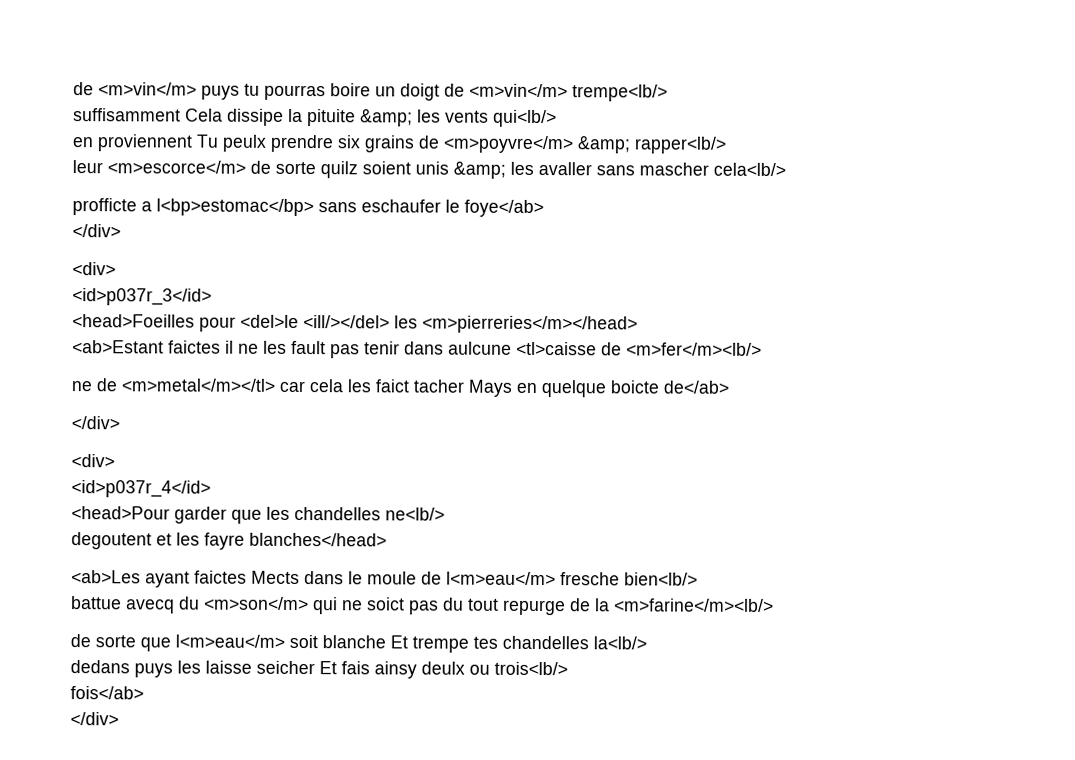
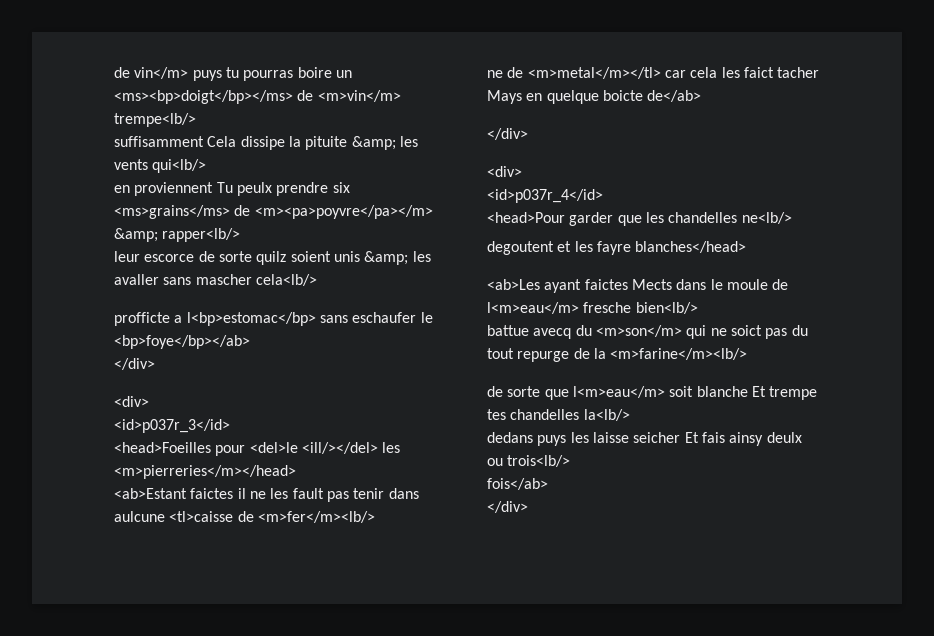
- de <m>vin</m> puys tu pourras boire un doigt de <m>vin</m> trempe<lb/>
+ de vin</m> puys tu pourras boire un <ms><bp>doigt</bp></ms> de <m>vin</m> trempe<lb/>
- en proviennent Tu peulx prendre six grains de <m>poyvre</m> &amp; rapper<lb/>
+ en proviennent Tu peulx prendre six <ms>grains</ms> de <m><pa>poyvre</pa></m> &amp; rapper<lb/>
- leur <m>escorce</m> de sorte quilz soient unis &amp; les avaller sans mascher cela<lb/>
+ leur escorce de sorte quilz soient unis &amp; les avaller sans mascher cela<lb/>
- profficte a l<bp>estomac</bp> sans eschaufer le foye</ab>
+ profficte a l<bp>estomac</bp> sans eschaufer le <bp>foye</bp></ab>

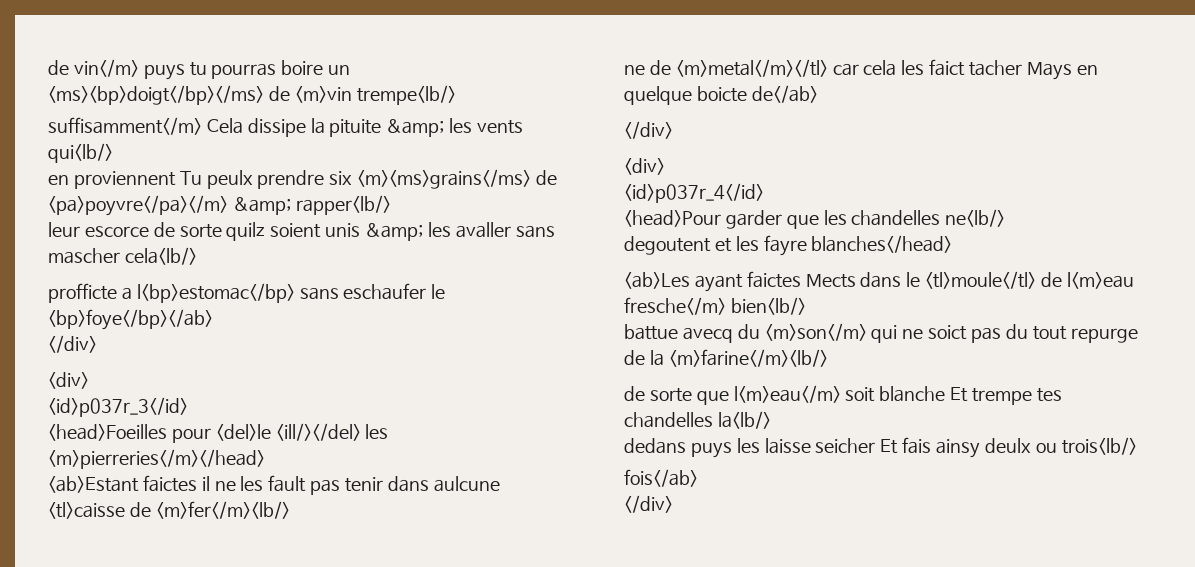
- de vin</m> puys tu pourras boire un <ms><bp>doigt</bp></ms> de <m>vin</m> trempe<lb/>
+ de vin</m> puys tu pourras boire un <ms><bp>doigt</bp></ms> de <m>vin trempe<lb/>
- suffisamment Cela dissipe la pituite &amp; les vents qui<lb/>
+ suffisamment</m> Cela dissipe la pituite &amp; les vents qui<lb/>
- en proviennent Tu peulx prendre six <ms>grains</ms> de <m><pa>poyvre</pa></m> &amp; rapper<lb/>
+ en proviennent Tu peulx prendre six <m><ms>grains</ms> de <pa>poyvre</pa></m> &amp; rapper<lb/>
- <ab>Les ayant faictes Mects dans le moule de l<m>eau</m> fresche bien<lb/>
+ <ab>Les ayant faictes Mects dans le <tl>moule</tl> de l<m>eau fresche</m> bien<lb/>

